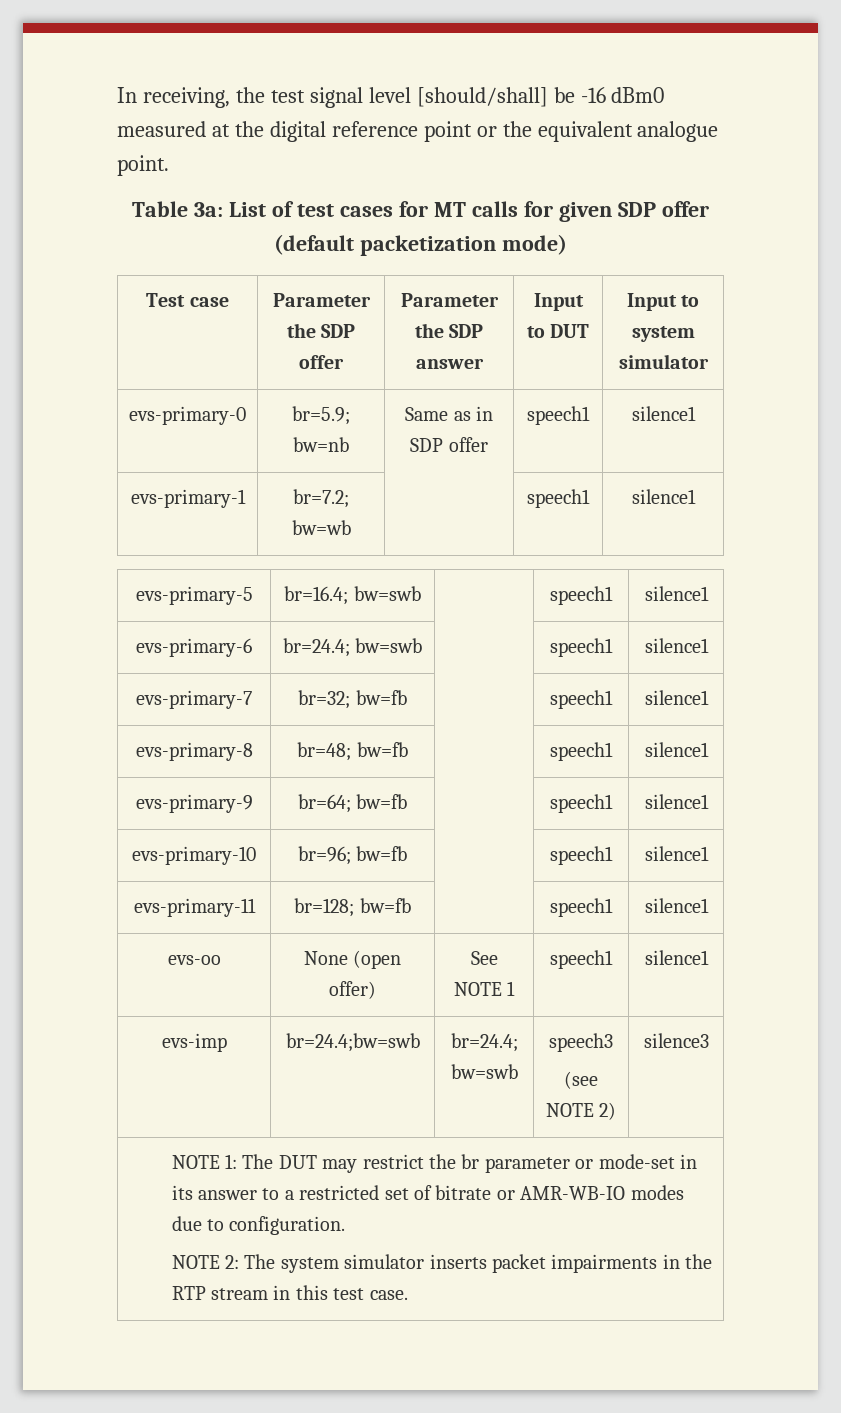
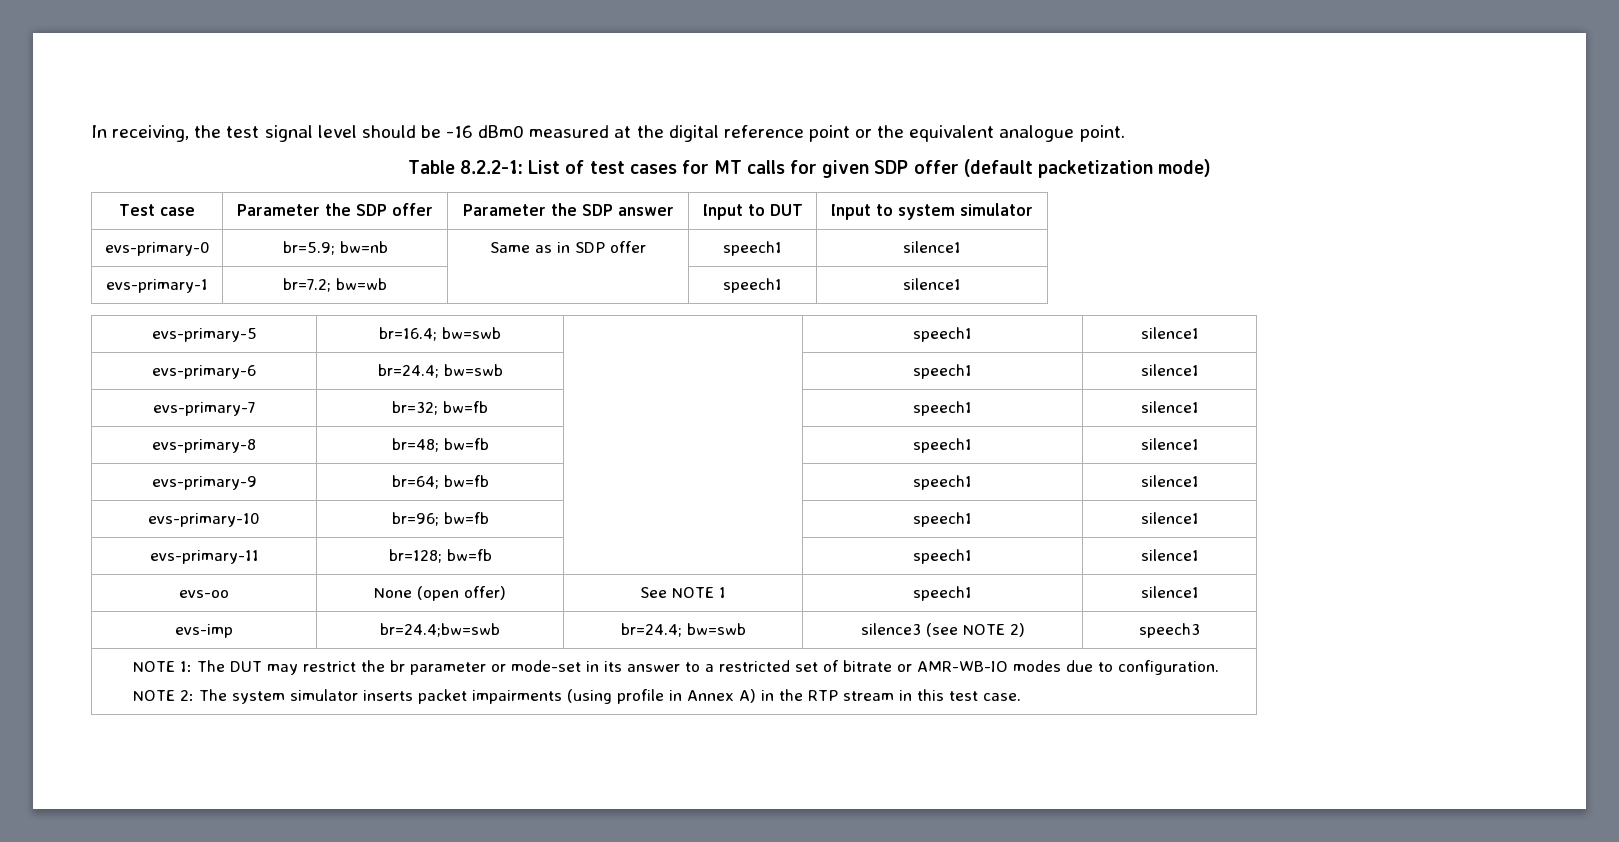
- In receiving, the test signal level [should/shall] be -16 dBm0 measured at the digital reference point or the equivalent analogue point.
+ In receiving, the test signal level should be -16 dBm0 measured at the digital reference point or the equivalent analogue point.
- Table 3a: List of test cases for MT calls for given SDP offer (default packetization mode)
+ Table 8.2.2-1: List of test cases for MT calls for given SDP offer (default packetization mode)
- evs-imp | br=24.4;bw=swb | br=24.4; bw=swb | speech3
- (see NOTE 2) | silence3
+ evs-imp | br=24.4;bw=swb | br=24.4; bw=swb | silence3 (see NOTE 2) | speech3
- NOTE 2: The system simulator inserts packet impairments in the RTP stream in this test case.
+ NOTE 2: The system simulator inserts packet impairments (using profile in Annex A) in the RTP stream in this test case.

